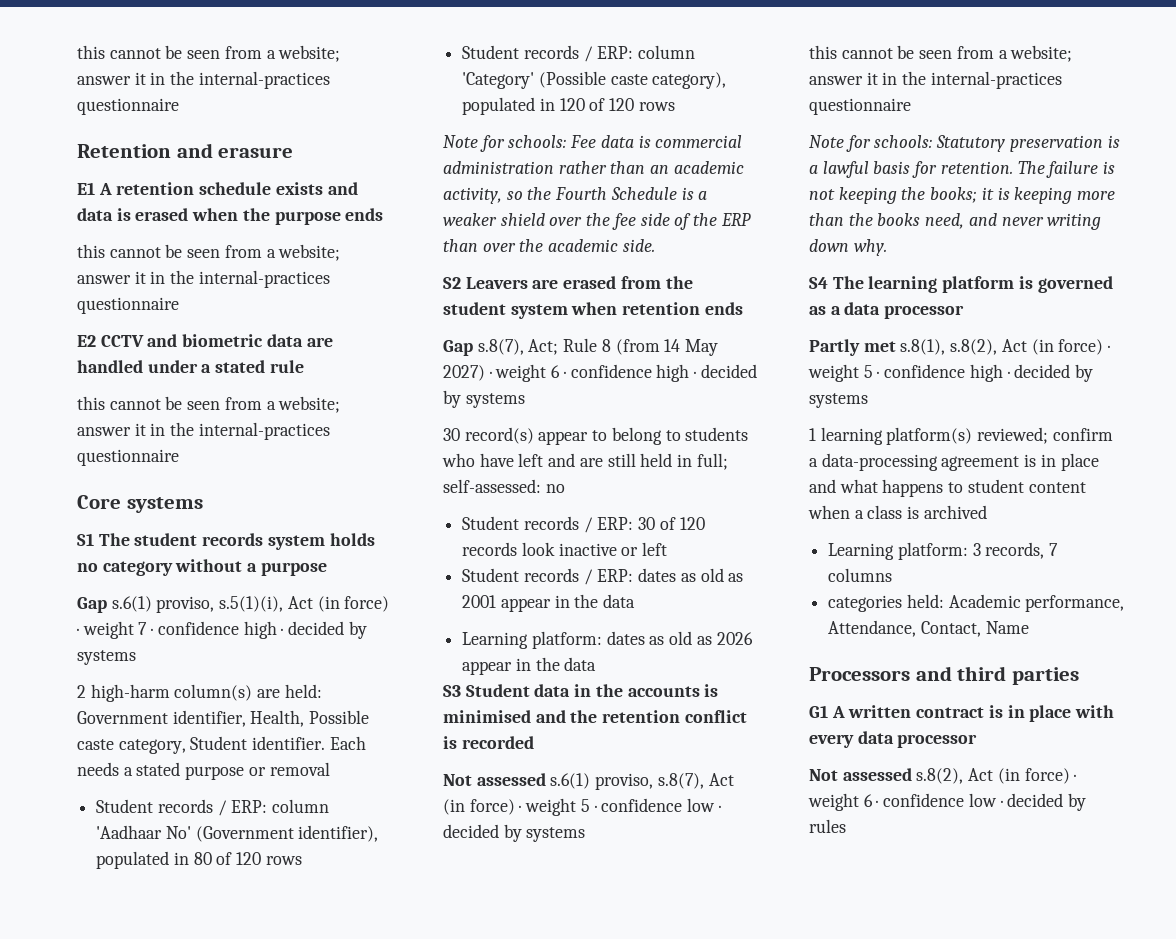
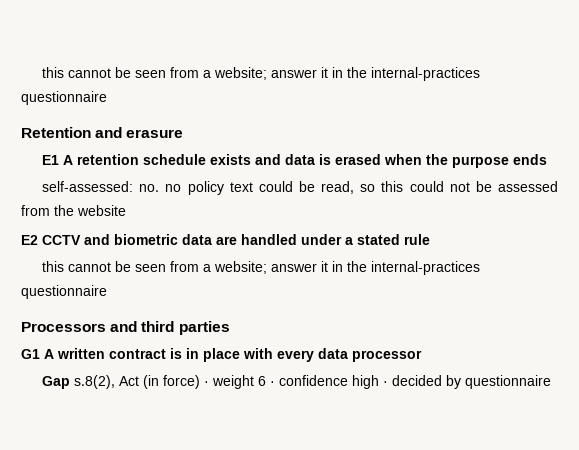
  E1 A retention schedule exists and data is erased when the purpose ends
- this cannot be seen from a website; answer it in the internal-practices questionnaire
+ self-assessed: no. no policy text could be read, so this could not be assessed from the website
- Core systems
- S1 The student records system holds no category without a purpose
- Gap s.6(1) proviso, s.5(1)(i), Act (in force) · weight 7 · confidence high · decided by systems
- 2 high-harm column(s) are held: Government identifier, Health, Possible caste category, Student identifier. Each needs a stated purpose or removal
- Student records / ERP: column 'Aadhaar No' (Government identifier), populated in 80 of 120 rows
- Student records / ERP: column 'Category' (Possible caste category), populated in 120 of 120 rows
- Note for schools: Fee data is commercial administration rather than an academic activity, so the Fourth Schedule is a weaker shield over the fee side of the ERP than over the academic side.
- S2 Leavers are erased from the student system when retention ends
- Gap s.8(7), Act; Rule 8 (from 14 May 2027) · weight 6 · confidence high · decided by systems
- 30 record(s) appear to belong to students who have left and are still held in full; self-assessed: no
- Student records / ERP: 30 of 120 records look inactive or left
- Student records / ERP: dates as old as 2001 appear in the data
- Learning platform: dates as old as 2026 appear in the data
- S3 Student data in the accounts is minimised and the retention conflict is recorded
- Not assessed s.6(1) proviso, s.8(7), Act (in force) · weight 5 · confidence low · decided by systems
- this cannot be seen from a website; answer it in the internal-practices questionnaire
- Note for schools: Statutory preservation is a lawful basis for retention. The failure is not keeping the books; it is keeping more than the books need, and never writing down why.
- S4 The learning platform is governed as a data processor
- Partly met s.8(1), s.8(2), Act (in force) · weight 5 · confidence high · decided by systems
- 1 learning platform(s) reviewed; confirm a data-processing agreement is in place and what happens to student content when a class is archived
- Learning platform: 3 records, 7 columns
- categories held: Academic performance, Attendance, Contact, Name
- Not assessed s.8(2), Act (in force) · weight 6 · confidence low · decided by rules
+ Gap s.8(2), Act (in force) · weight 6 · confidence high · decided by questionnaire

